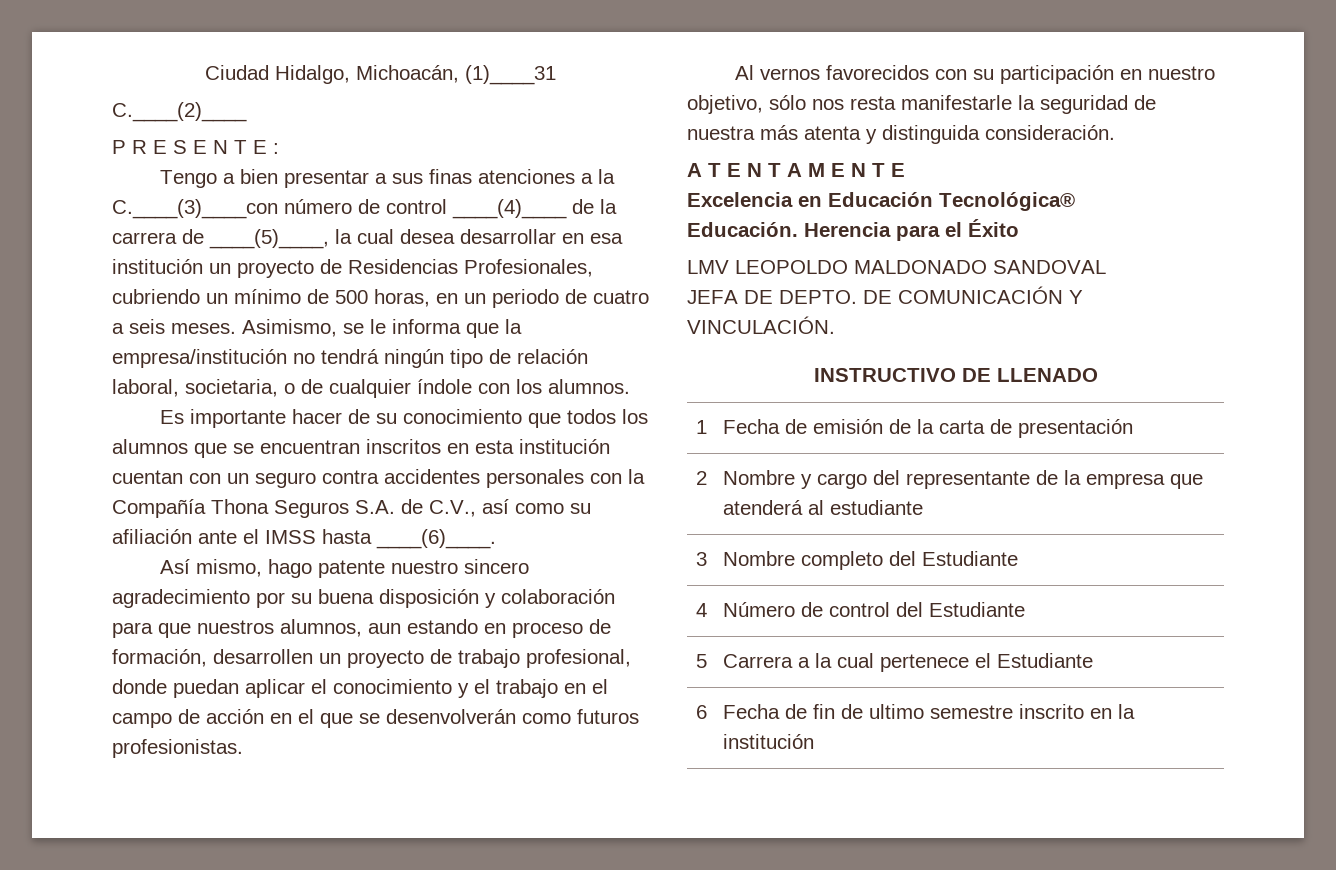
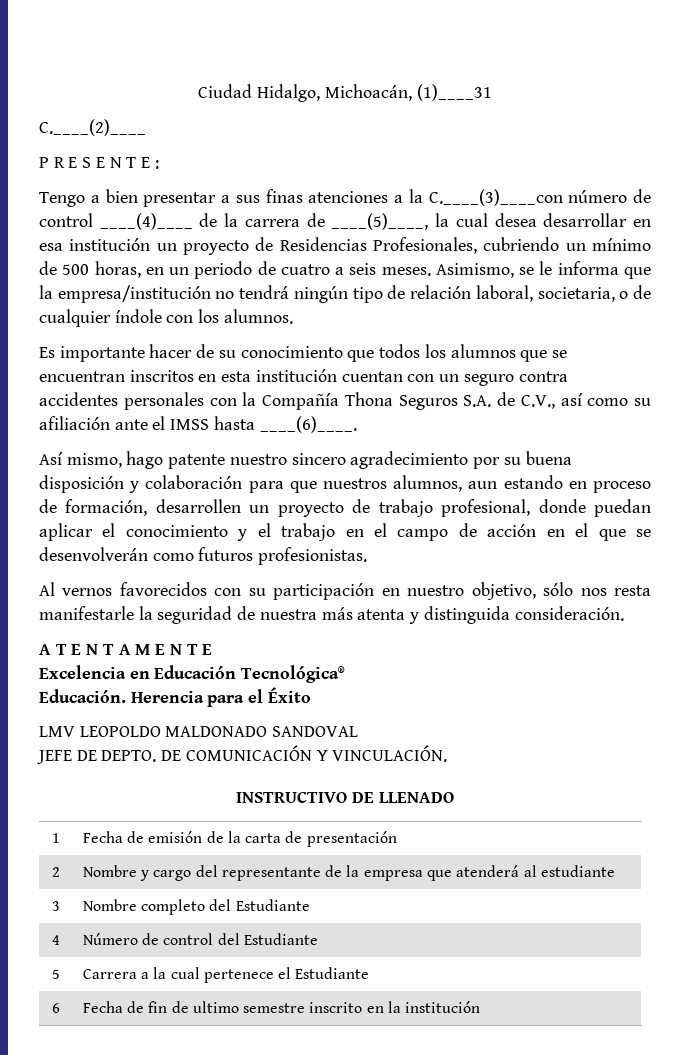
- JEFA DE DEPTO.
+ JEFE DE DEPTO.

